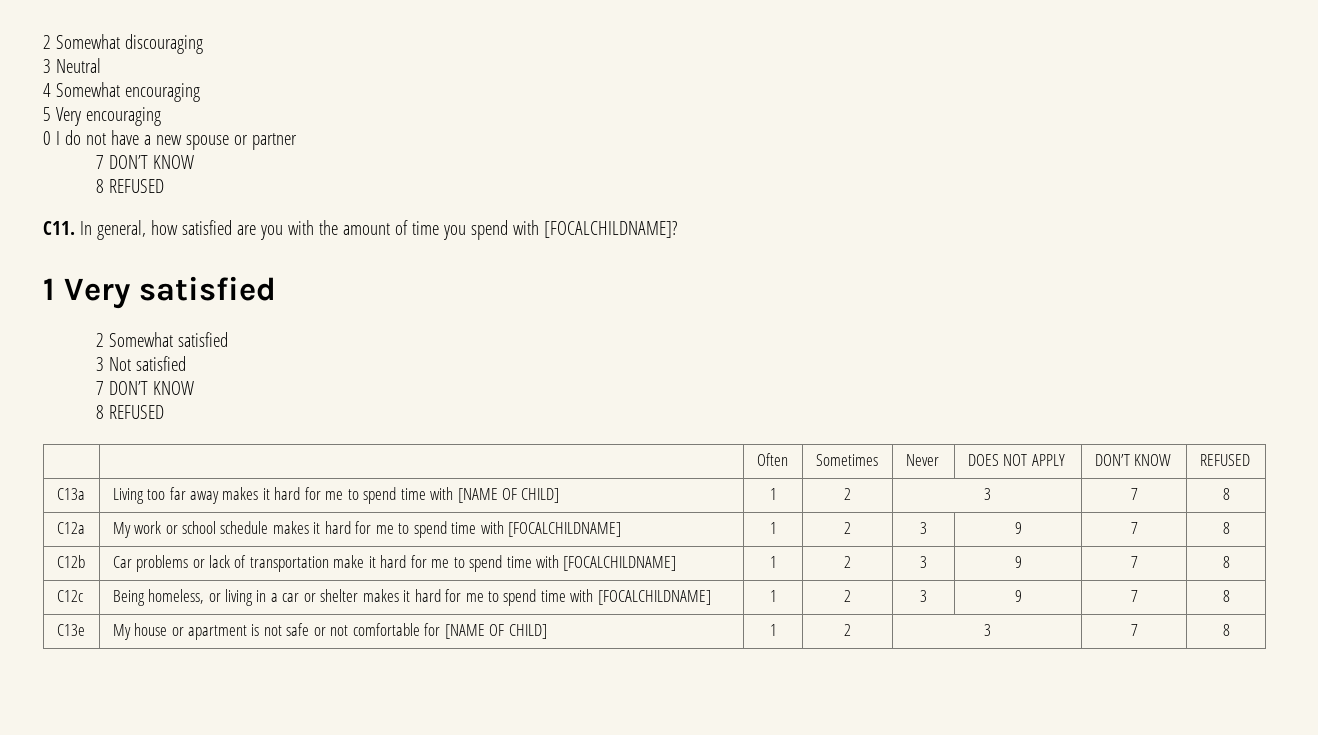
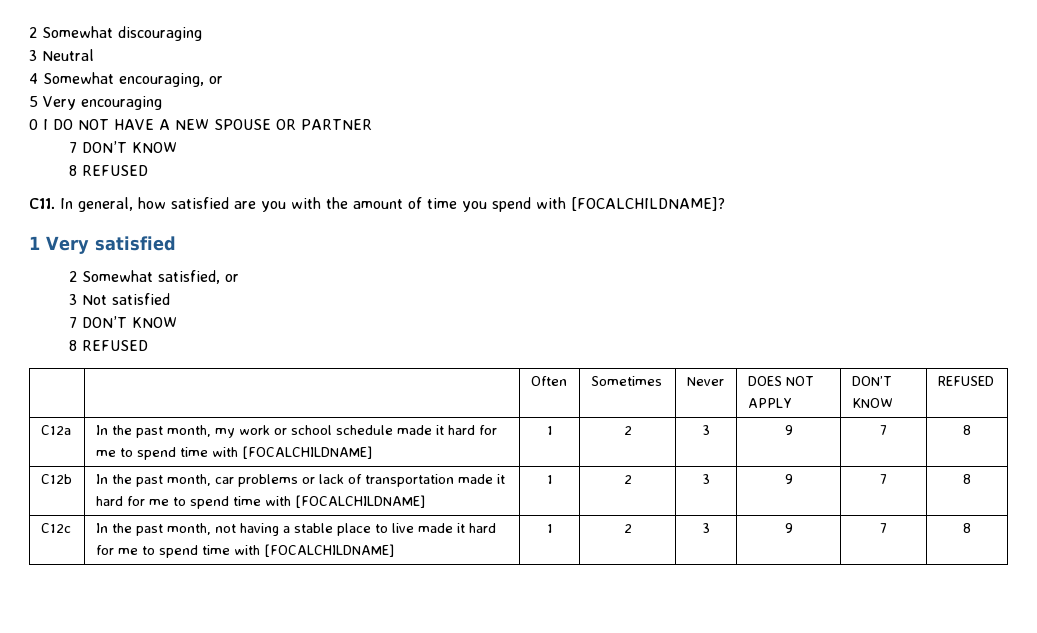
- 4 Somewhat encouraging
+ 4 Somewhat encouraging, or
- 0 I do not have a new spouse or partner
+ 0 I DO NOT HAVE A NEW SPOUSE OR PARTNER
- 2 Somewhat satisfied
+ 2 Somewhat satisfied, or
- C13a | Living too far away makes it hard for me to spend time with [NAME OF CHILD] | 1 | 2 | 3 | 7 | 8
- C12a | My work or school schedule makes it hard for me to spend time with [FOCALCHILDNAME] | 1 | 2 | 3 | 9 | 7 | 8
+ C12a | In the past month, my work or school schedule made it hard for me to spend time with [FOCALCHILDNAME] | 1 | 2 | 3 | 9 | 7 | 8
- C12b | Car problems or lack of transportation make it hard for me to spend time with [FOCALCHILDNAME] | 1 | 2 | 3 | 9 | 7 | 8
+ C12b | In the past month, car problems or lack of transportation made it hard for me to spend time with [FOCALCHILDNAME] | 1 | 2 | 3 | 9 | 7 | 8
- C12c | Being homeless, or living in a car or shelter makes it hard for me to spend time with [FOCALCHILDNAME] | 1 | 2 | 3 | 9 | 7 | 8
+ C12c | In the past month, not having a stable place to live made it hard for me to spend time with [FOCALCHILDNAME] | 1 | 2 | 3 | 9 | 7 | 8
- C13e | My house or apartment is not safe or not comfortable for [NAME OF CHILD] | 1 | 2 | 3 | 7 | 8

